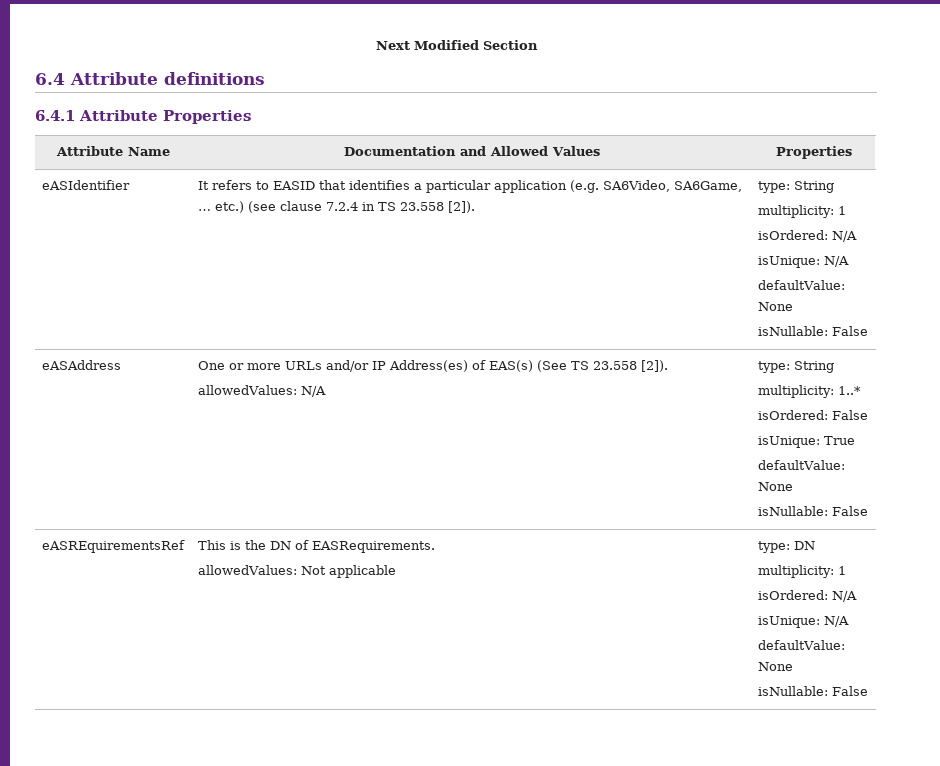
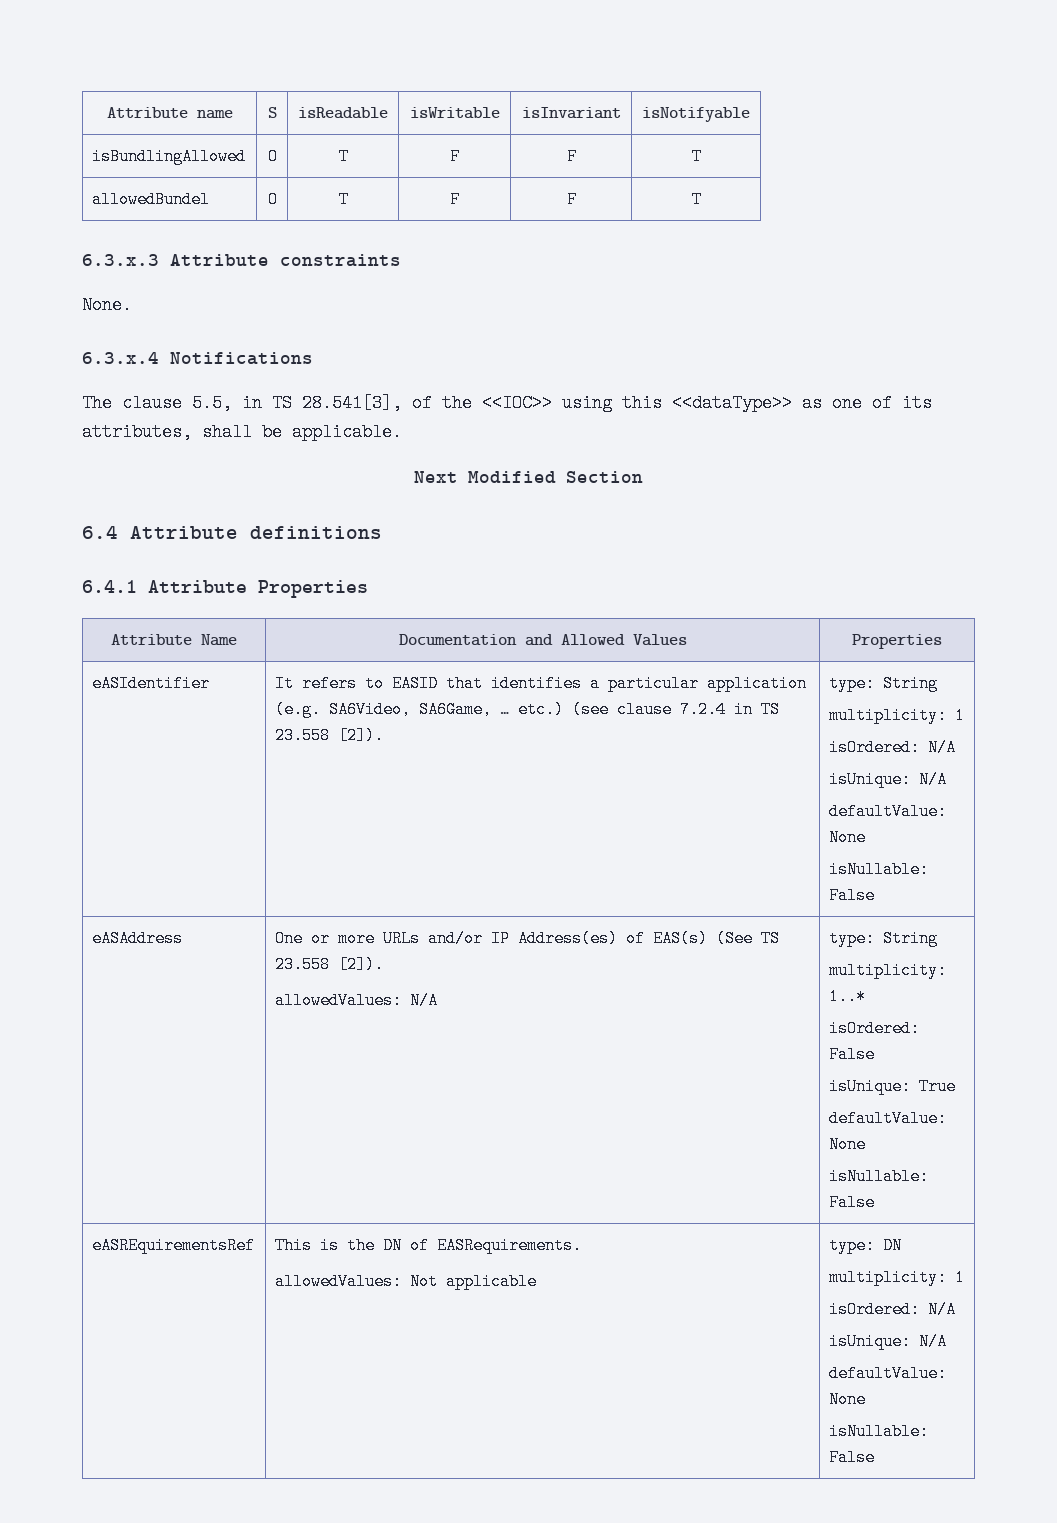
+ Attribute name | S | isReadable | isWritable | isInvariant | isNotifyable
+ isBundlingAllowed | O | T | F | F | T
+ allowedBundel | O | T | F | F | T
+ 6.3.x.3 Attribute constraints
+ None.
+ 6.3.x.4 Notifications
+ The clause 5.5, in TS 28.541[3], of the <<IOC>> using this <<dataType>> as one of its attributes, shall be applicable.

